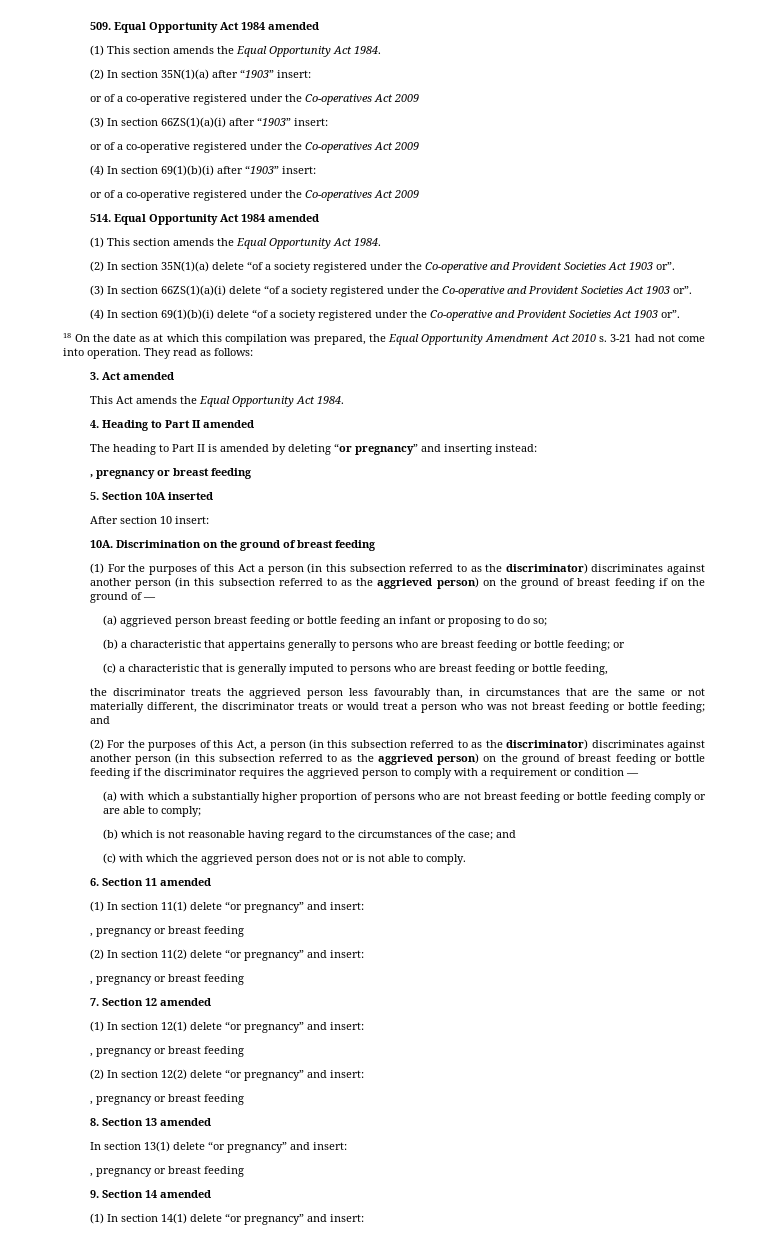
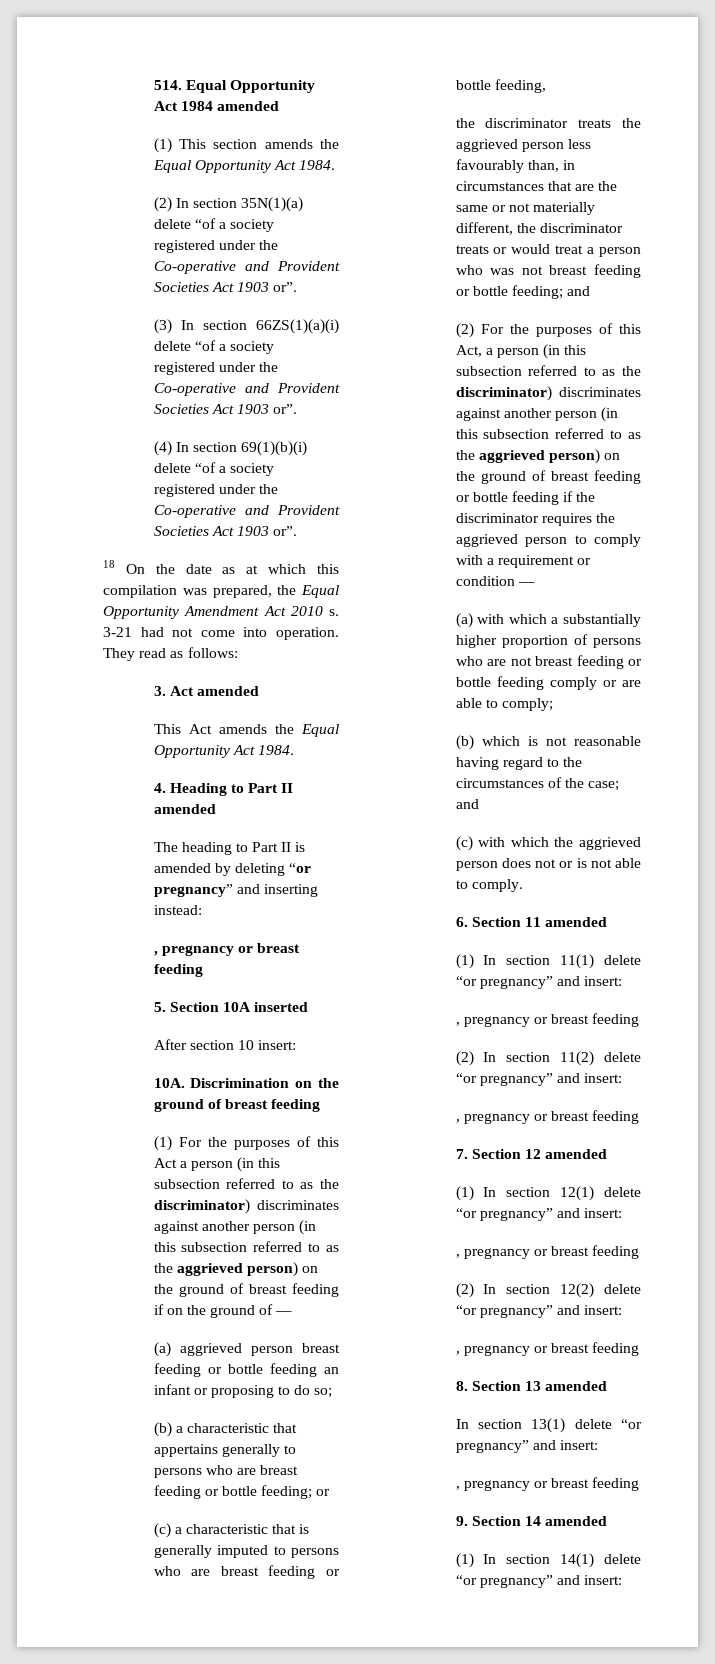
- 509. Equal Opportunity Act 1984 amended
- (1) This section amends the Equal Opportunity Act 1984.
- (2) In section 35N(1)(a) after “1903” insert:
- or of a co-operative registered under the Co-operatives Act 2009
- (3) In section 66ZS(1)(a)(i) after “1903” insert:
- or of a co-operative registered under the Co-operatives Act 2009
- (4) In section 69(1)(b)(i) after “1903” insert:
- or of a co-operative registered under the Co-operatives Act 2009

